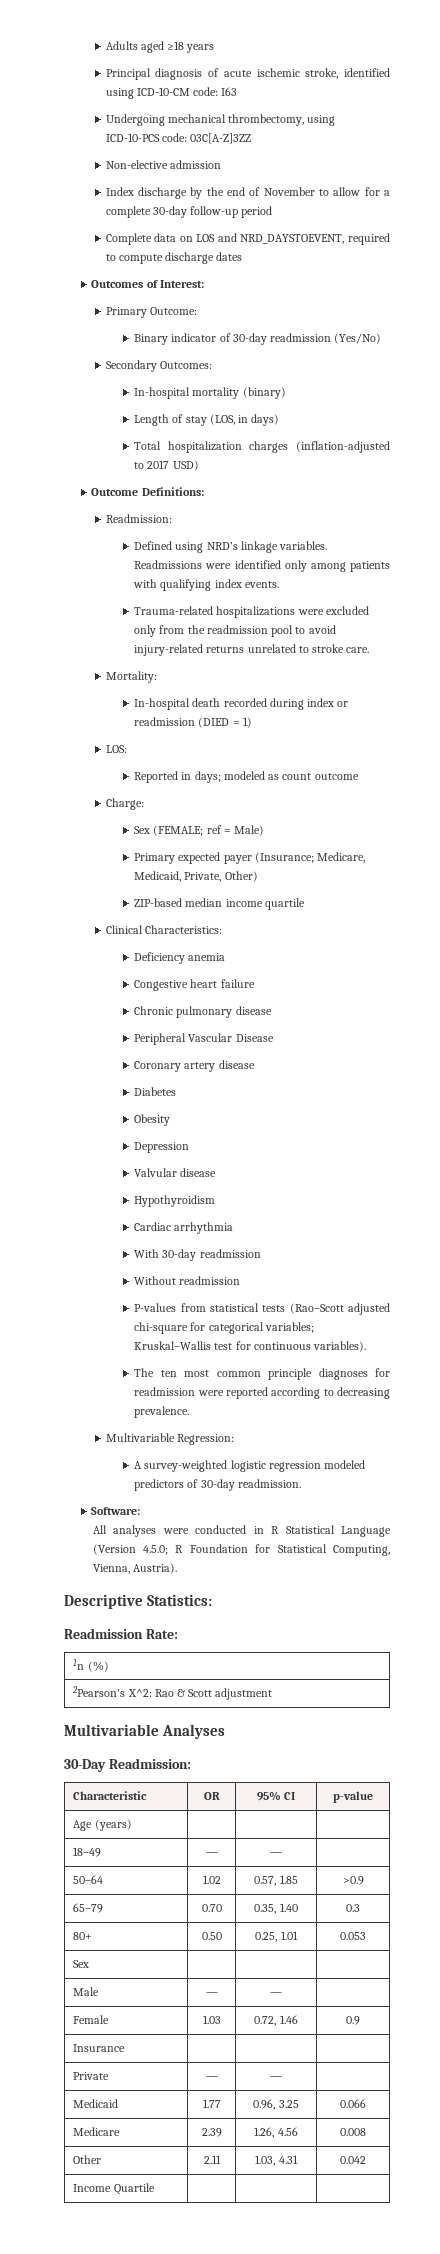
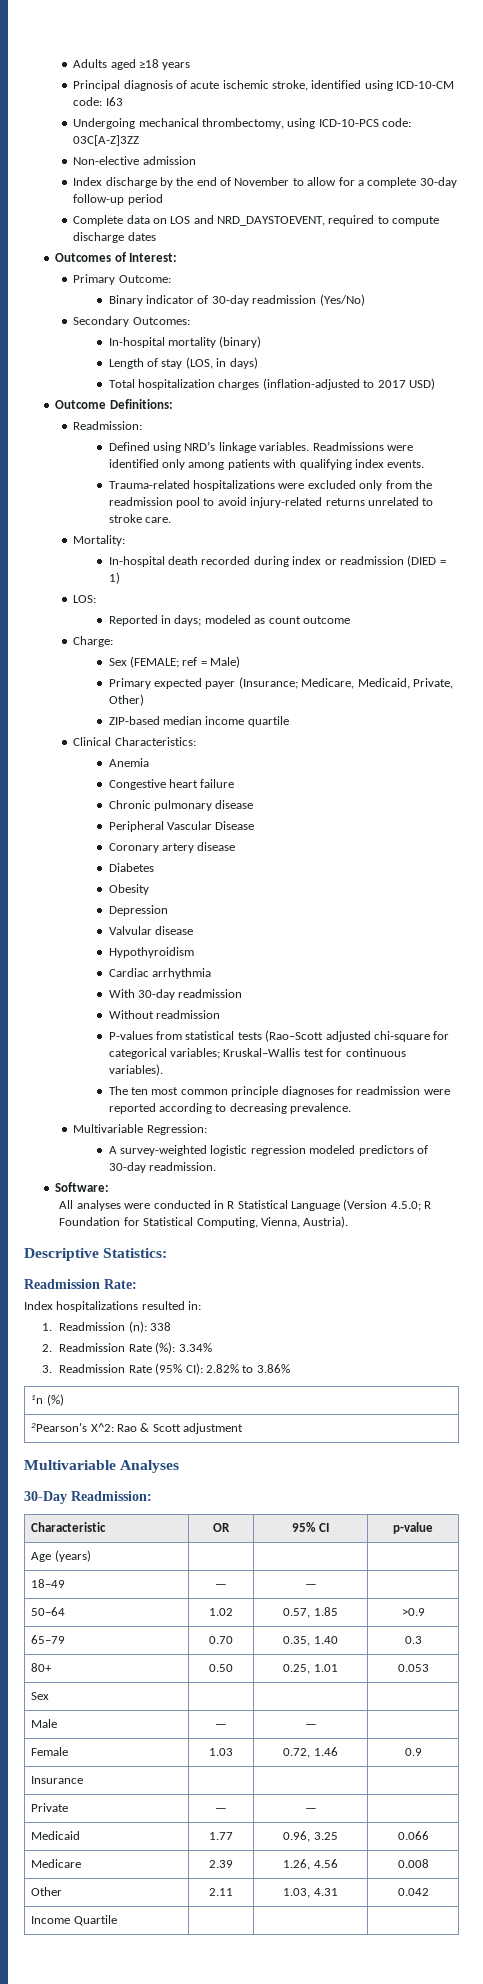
- Deficiency anemia
+ Anemia
+ Index hospitalizations resulted in:
+ 1. Readmission (n): 338
+ 2. Readmission Rate (%): 3.34%
+ 3. Readmission Rate (95% CI): 2.82% to 3.86%

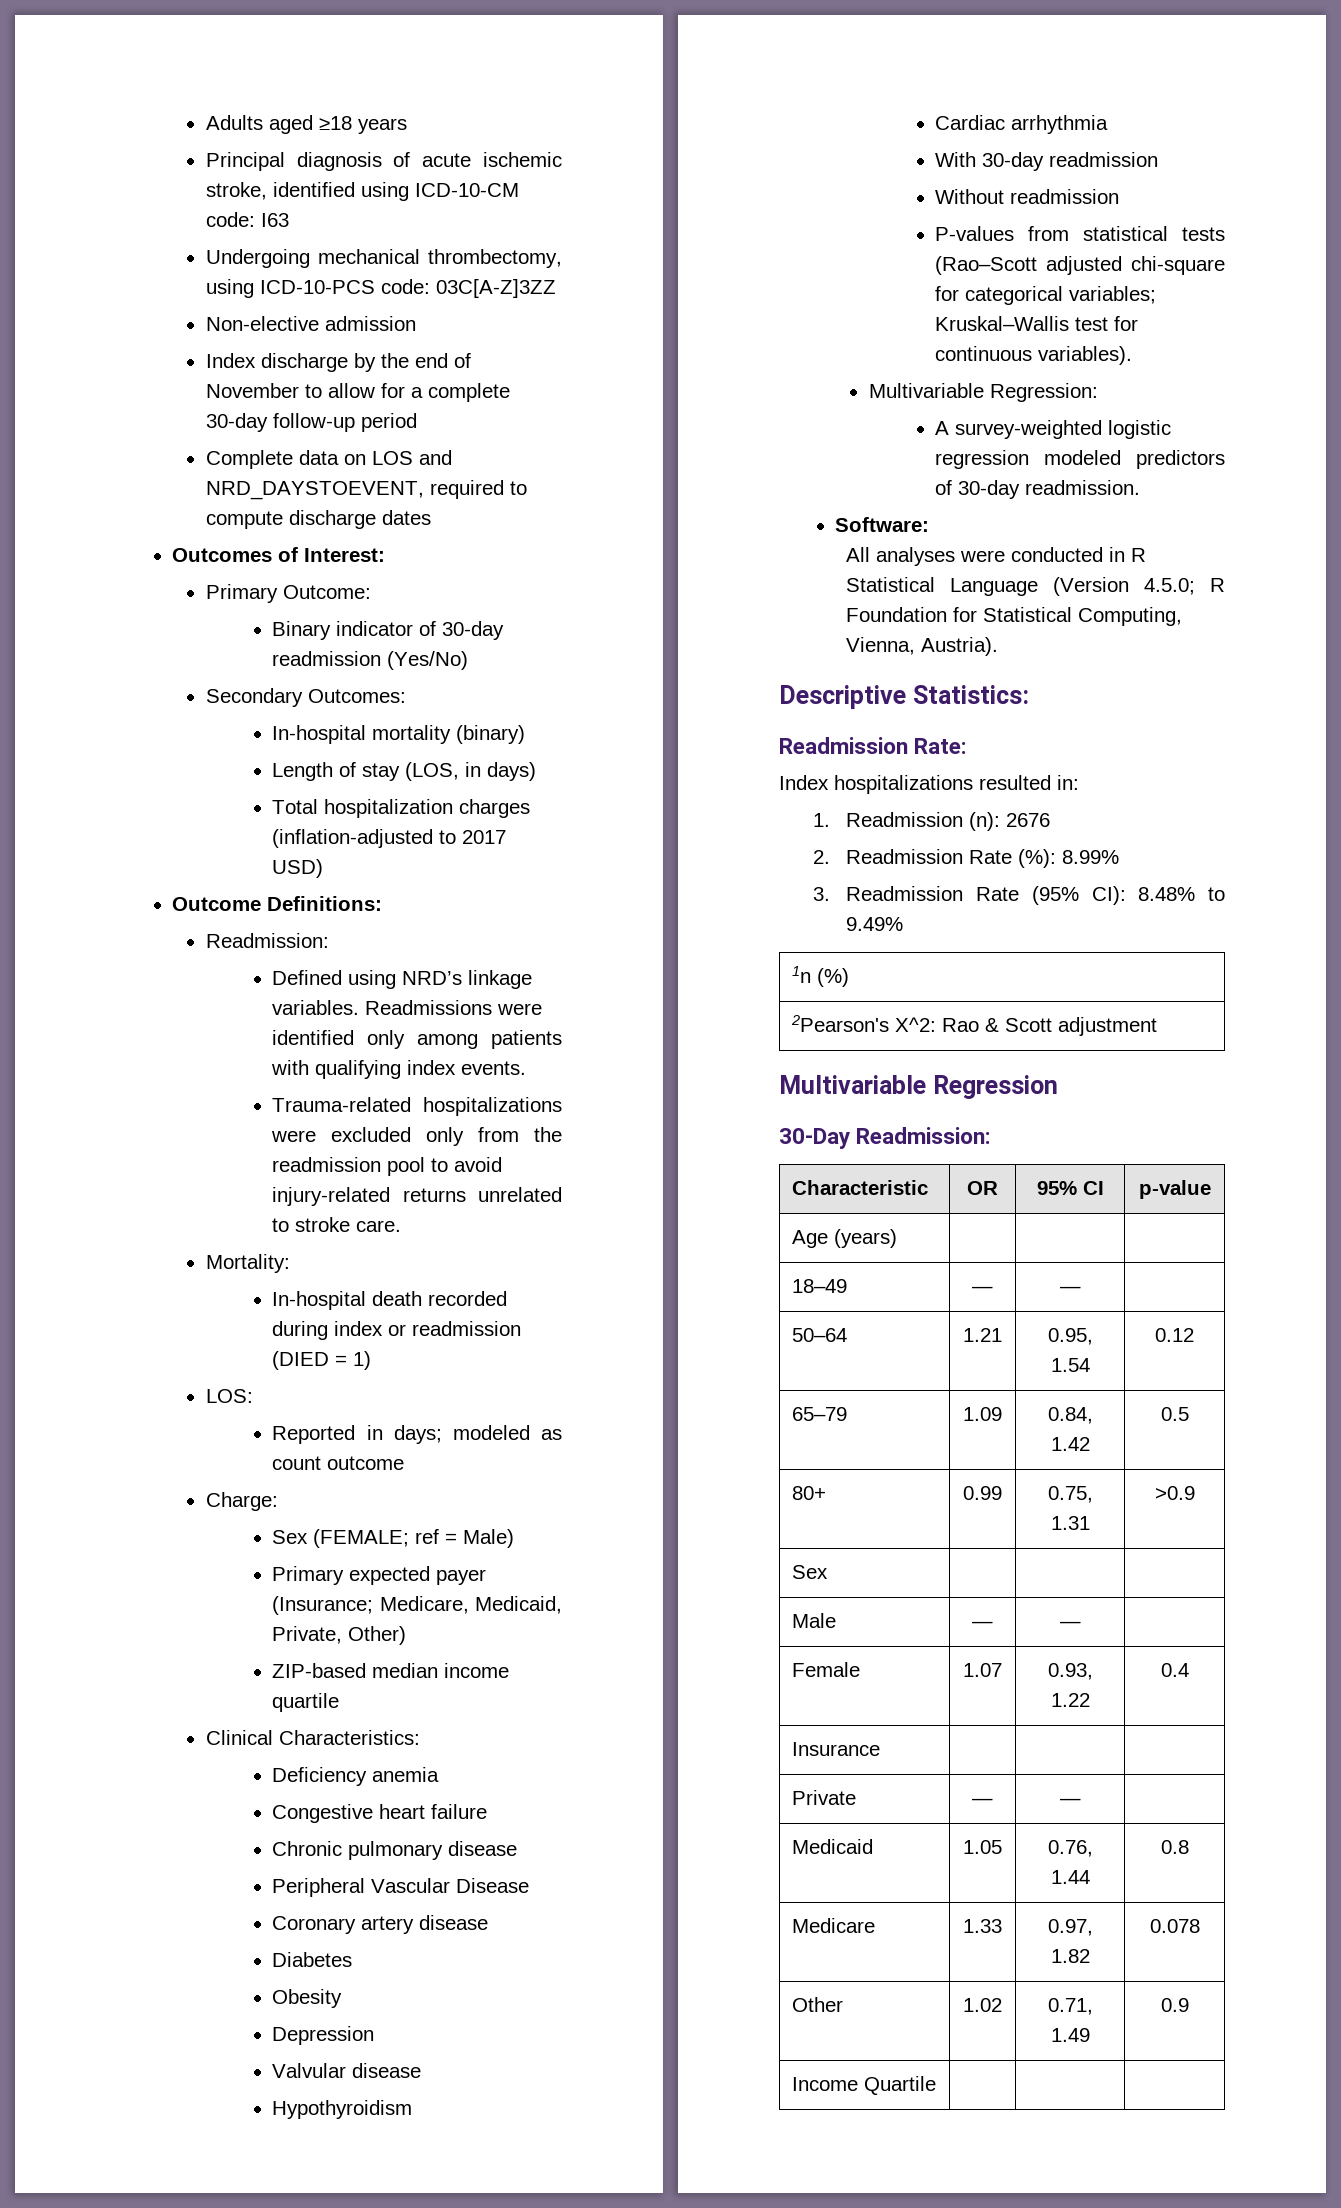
- Anemia
+ Deficiency anemia
- The ten most common principle diagnoses for readmission were reported according to decreasing prevalence.
- 1. Readmission (n): 338
+ 1. Readmission (n): 2676
- 2. Readmission Rate (%): 3.34%
+ 2. Readmission Rate (%): 8.99%
- 3. Readmission Rate (95% CI): 2.82% to 3.86%
+ 3. Readmission Rate (95% CI): 8.48% to 9.49%
- Multivariable Analyses
+ Multivariable Regression
- 50–64 | 1.02 | 0.57, 1.85 | >0.9
- 65–79 | 0.70 | 0.35, 1.40 | 0.3
- 80+ | 0.50 | 0.25, 1.01 | 0.053
+ 50–64 | 1.21 | 0.95, 1.54 | 0.12
+ 65–79 | 1.09 | 0.84, 1.42 | 0.5
+ 80+ | 0.99 | 0.75, 1.31 | >0.9
- Female | 1.03 | 0.72, 1.46 | 0.9
+ Female | 1.07 | 0.93, 1.22 | 0.4
- Medicaid | 1.77 | 0.96, 3.25 | 0.066
- Medicare | 2.39 | 1.26, 4.56 | 0.008
- Other | 2.11 | 1.03, 4.31 | 0.042
+ Medicaid | 1.05 | 0.76, 1.44 | 0.8
+ Medicare | 1.33 | 0.97, 1.82 | 0.078
+ Other | 1.02 | 0.71, 1.49 | 0.9

